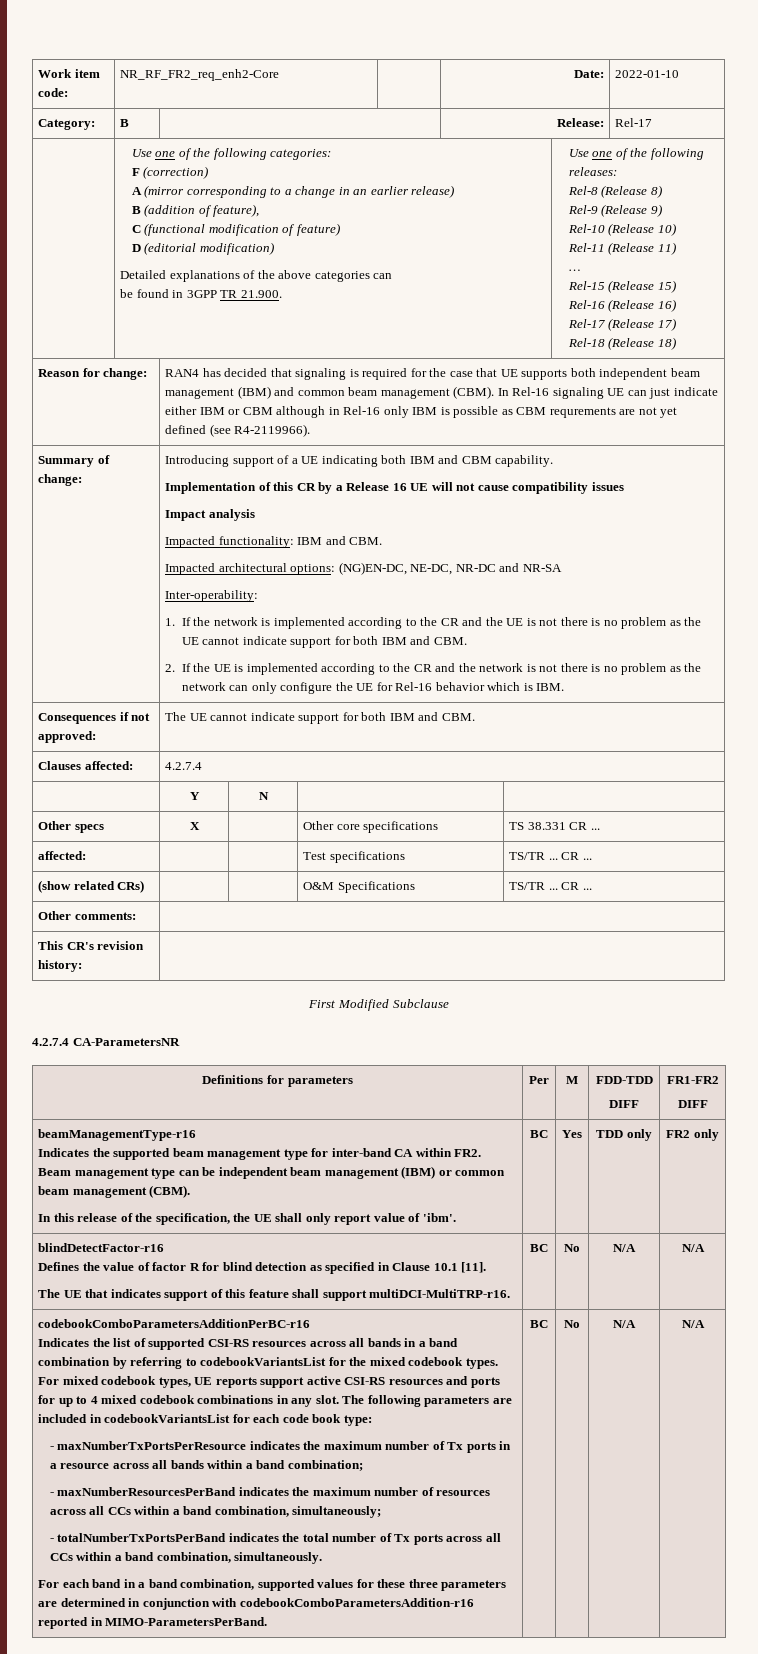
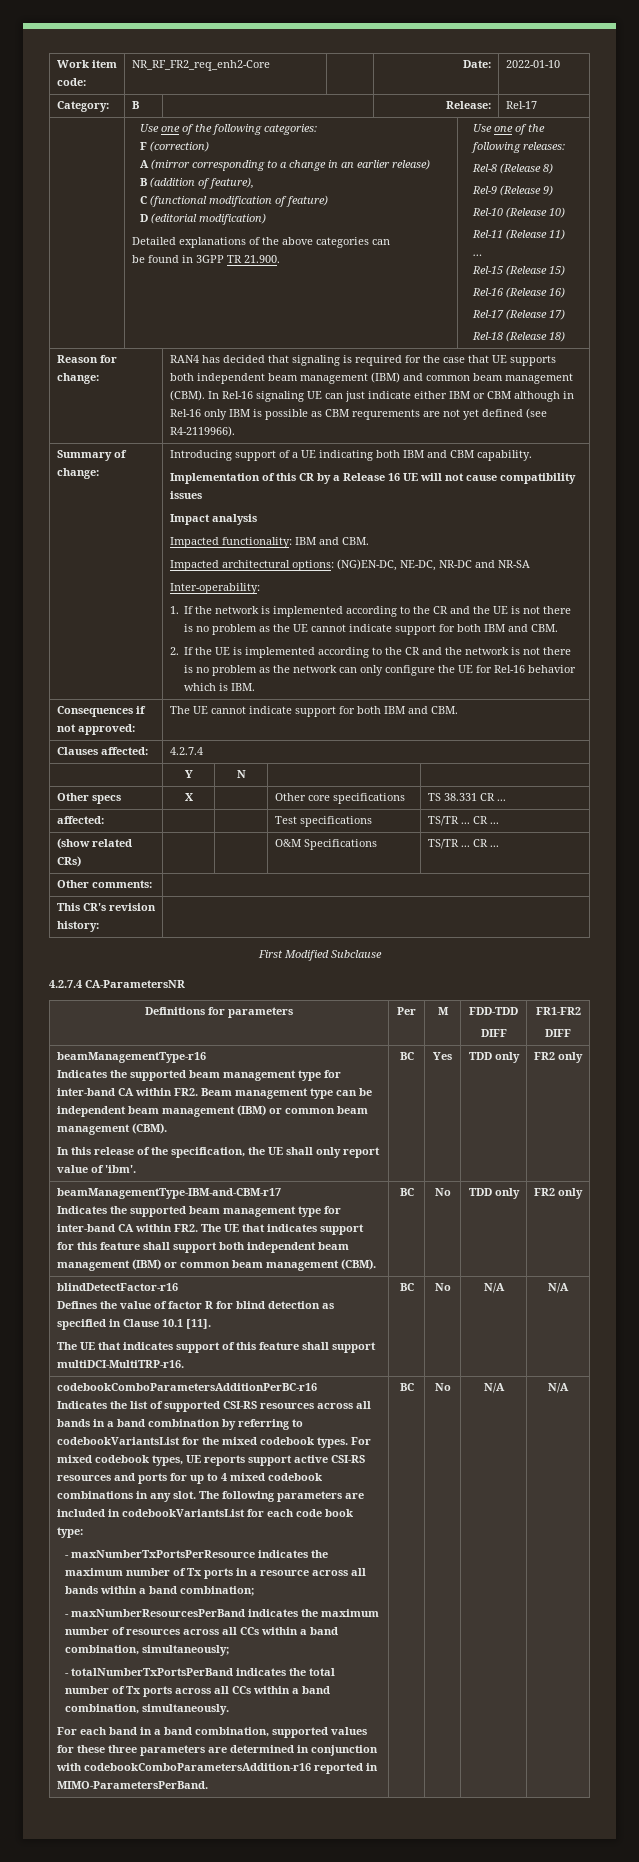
+ beamManagementType-IBM-and-CBM-r17
+ Indicates the supported beam management type for inter-band CA within FR2. The UE that indicates support for this feature shall support both independent beam management (IBM) or common beam management (CBM). | BC | No | TDD only | FR2 only

